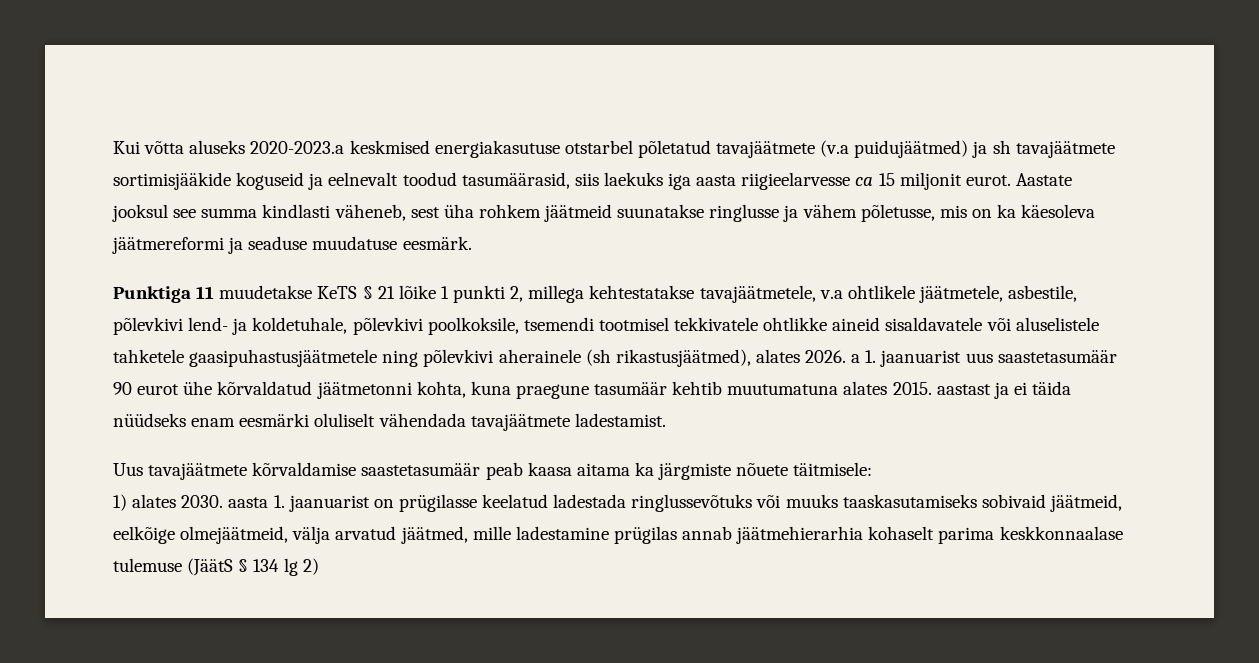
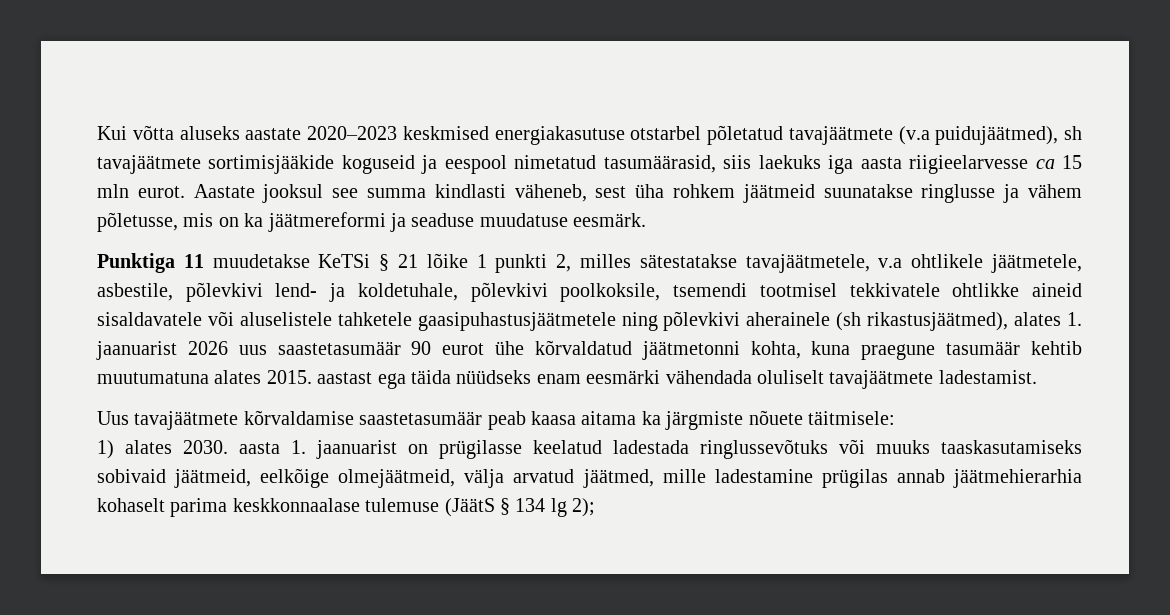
- Kui võtta aluseks 2020-2023.a keskmised energiakasutuse otstarbel põletatud tavajäätmete (v.a puidujäätmed) ja sh tavajäätmete sortimisjääkide koguseid ja eelnevalt toodud tasumäärasid, siis laekuks iga aasta riigieelarvesse ca 15 miljonit eurot.
+ Kui võtta aluseks aastate 2020–2023 keskmised energiakasutuse otstarbel põletatud tavajäätmete (v.a puidujäätmed), sh tavajäätmete sortimisjääkide koguseid ja eespool nimetatud tasumäärasid, siis laekuks iga aasta riigieelarvesse ca 15 mln eurot.
- Aastate jooksul see summa kindlasti väheneb, sest üha rohkem jäätmeid suunatakse ringlusse ja vähem põletusse, mis on ka käesoleva jäätmereformi ja seaduse muudatuse eesmärk.
+ Aastate jooksul see summa kindlasti väheneb, sest üha rohkem jäätmeid suunatakse ringlusse ja vähem põletusse, mis on ka jäätmereformi ja seaduse muudatuse eesmärk.
- Punktiga 11 muudetakse KeTS § 21 lõike 1 punkti 2, millega kehtestatakse tavajäätmetele, v.a ohtlikele jäätmetele, asbestile, põlevkivi lend- ja koldetuhale, põlevkivi poolkoksile, tsemendi tootmisel tekkivatele ohtlikke aineid sisaldavatele või aluselistele tahketele gaasipuhastusjäätmetele ning põlevkivi aherainele (sh rikastusjäätmed), alates 2026. a 1. jaanuarist uus saastetasumäär 90 eurot ühe kõrvaldatud jäätmetonni kohta, kuna praegune tasumäär kehtib muutumatuna alates 2015. aastast ja ei täida nüüdseks enam eesmärki oluliselt vähendada tavajäätmete ladestamist.
+ Punktiga 11 muudetakse KeTSi § 21 lõike 1 punkti 2, milles sätestatakse tavajäätmetele, v.a ohtlikele jäätmetele, asbestile, põlevkivi lend- ja koldetuhale, põlevkivi poolkoksile, tsemendi tootmisel tekkivatele ohtlikke aineid sisaldavatele või aluselistele tahketele gaasipuhastusjäätmetele ning põlevkivi aherainele (sh rikastusjäätmed), alates 1. jaanuarist 2026 uus saastetasumäär 90 eurot ühe kõrvaldatud jäätmetonni kohta, kuna praegune tasumäär kehtib muutumatuna alates 2015. aastast ega täida nüüdseks enam eesmärki vähendada oluliselt tavajäätmete ladestamist.
- 1) alates 2030. aasta 1. jaanuarist on prügilasse keelatud ladestada ringlussevõtuks või muuks taaskasutamiseks sobivaid jäätmeid, eelkõige olmejäätmeid, välja arvatud jäätmed, mille ladestamine prügilas annab jäätmehierarhia kohaselt parima keskkonnaalase tulemuse (JäätS § 134 lg 2)
+ 1) alates 2030. aasta 1. jaanuarist on prügilasse keelatud ladestada ringlussevõtuks või muuks taaskasutamiseks sobivaid jäätmeid, eelkõige olmejäätmeid, välja arvatud jäätmed, mille ladestamine prügilas annab jäätmehierarhia kohaselt parima keskkonnaalase tulemuse (JäätS § 134 lg 2);

